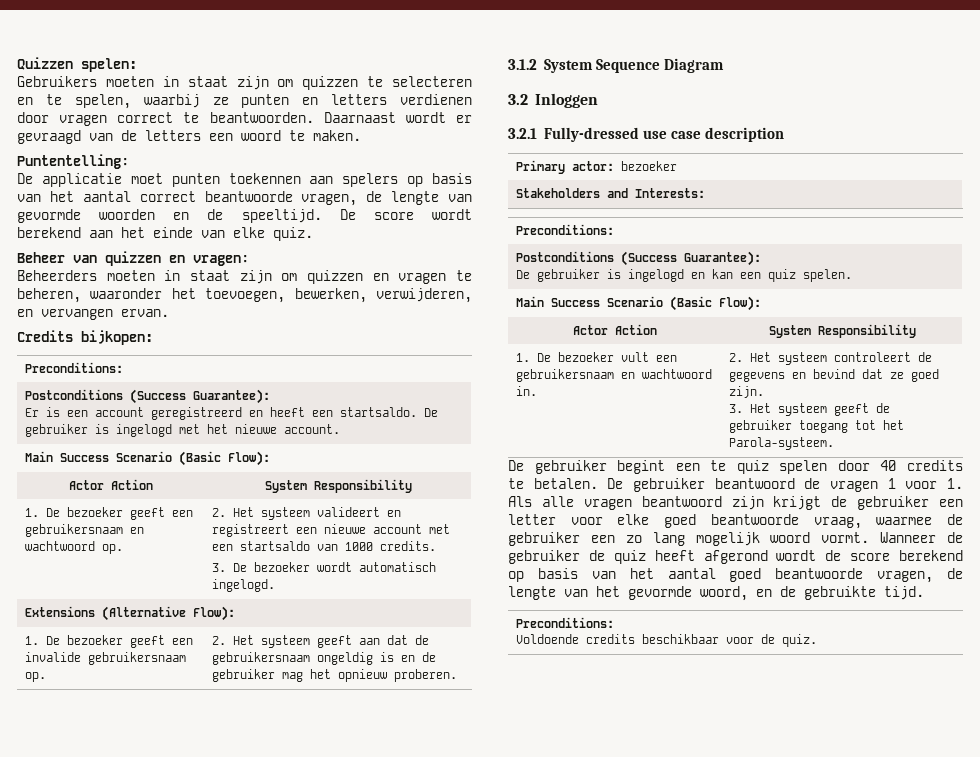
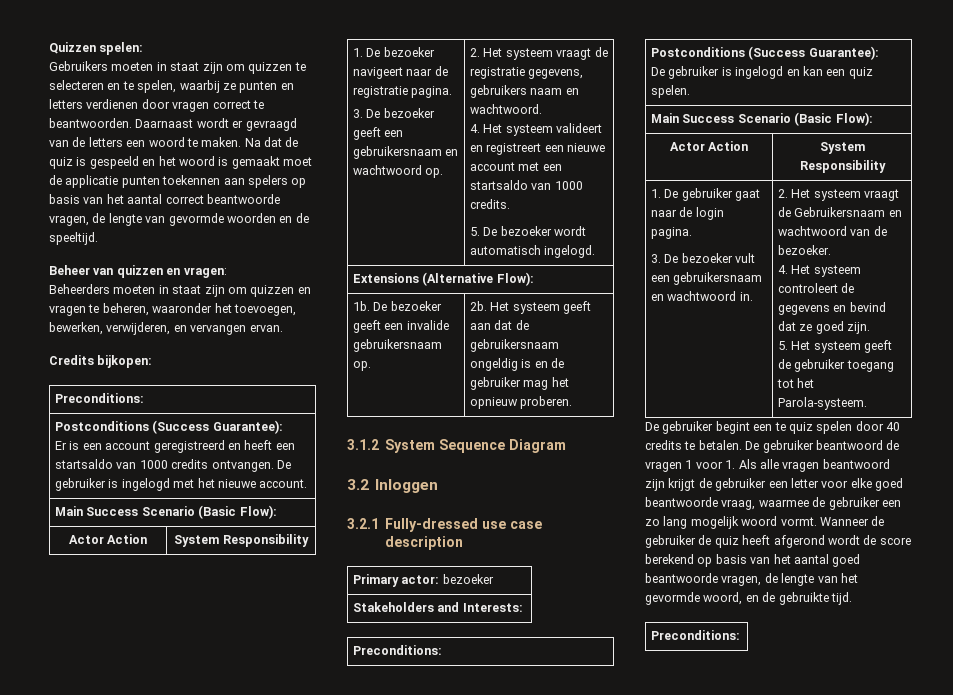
- Daarnaast wordt er gevraagd van de letters een woord te maken.
- Puntentelling:
- De applicatie moet punten toekennen aan spelers op basis van het aantal correct beantwoorde vragen, de lengte van gevormde woorden en de speeltijd. De score wordt berekend aan het einde van elke quiz.
+ Daarnaast wordt er gevraagd van de letters een woord te maken. Na dat de quiz is gespeeld en het woord is gemaakt moet de applicatie punten toekennen aan spelers op basis van het aantal correct beantwoorde vragen, de lengte van gevormde woorden en de speeltijd.
  Credits bijkopen:
  Preconditions:
  Postconditions (Success Guarantee):
- Er is een account geregistreerd en heeft een startsaldo. De gebruiker is ingelogd met het nieuwe account.
+ Er is een account geregistreerd en heeft een startsaldo van 1000 credits ontvangen. De gebruiker is ingelogd met het nieuwe account.
- 1. De bezoeker geeft een gebruikersnaam en wachtwoord op.
+ 1. De bezoeker navigeert naar de registratie pagina.
+ 3. De bezoeker geeft een gebruikersnaam en wachtwoord op.
- 2. Het systeem valideert en registreert een nieuwe account met een startsaldo van 1000 credits.
+ 2. Het systeem vraagt de registratie gegevens, gebruikers naam en wachtwoord.
+ 4. Het systeem valideert en registreert een nieuwe account met een startsaldo van 1000 credits.
- 3. De bezoeker wordt automatisch ingelogd.
+ 5. De bezoeker wordt automatisch ingelogd.
- 1. De bezoeker geeft een invalide gebruikersnaam op. | 2. Het systeem geeft aan dat de gebruikersnaam ongeldig is en de gebruiker mag het opnieuw proberen.
+ 1b. De bezoeker geeft een invalide gebruikersnaam op. | 2b. Het systeem geeft aan dat de gebruikersnaam ongeldig is en de gebruiker mag het opnieuw proberen.
- 1. De bezoeker vult een gebruikersnaam en wachtwoord in.
+ 1. De gebruiker gaat naar de login pagina.
+ 3. De bezoeker vult een gebruikersnaam en wachtwoord in.
- 2. Het systeem controleert de gegevens en bevind dat ze goed zijn.
+ 2. Het systeem vraagt de Gebruikersnaam en wachtwoord van de bezoeker.
+ 4. Het systeem controleert de gegevens en bevind dat ze goed zijn.
- 3. Het systeem geeft de gebruiker toegang tot het Parola-systeem.
+ 5. Het systeem geeft de gebruiker toegang tot het Parola-systeem.
  Wanneer de gebruiker de quiz heeft afgerond wordt de score berekend op basis van het aantal goed beantwoorde vragen, de lengte van het gevormde woord, en de gebruikte tijd.
  Preconditions:
- Voldoende credits beschikbaar voor de quiz.

